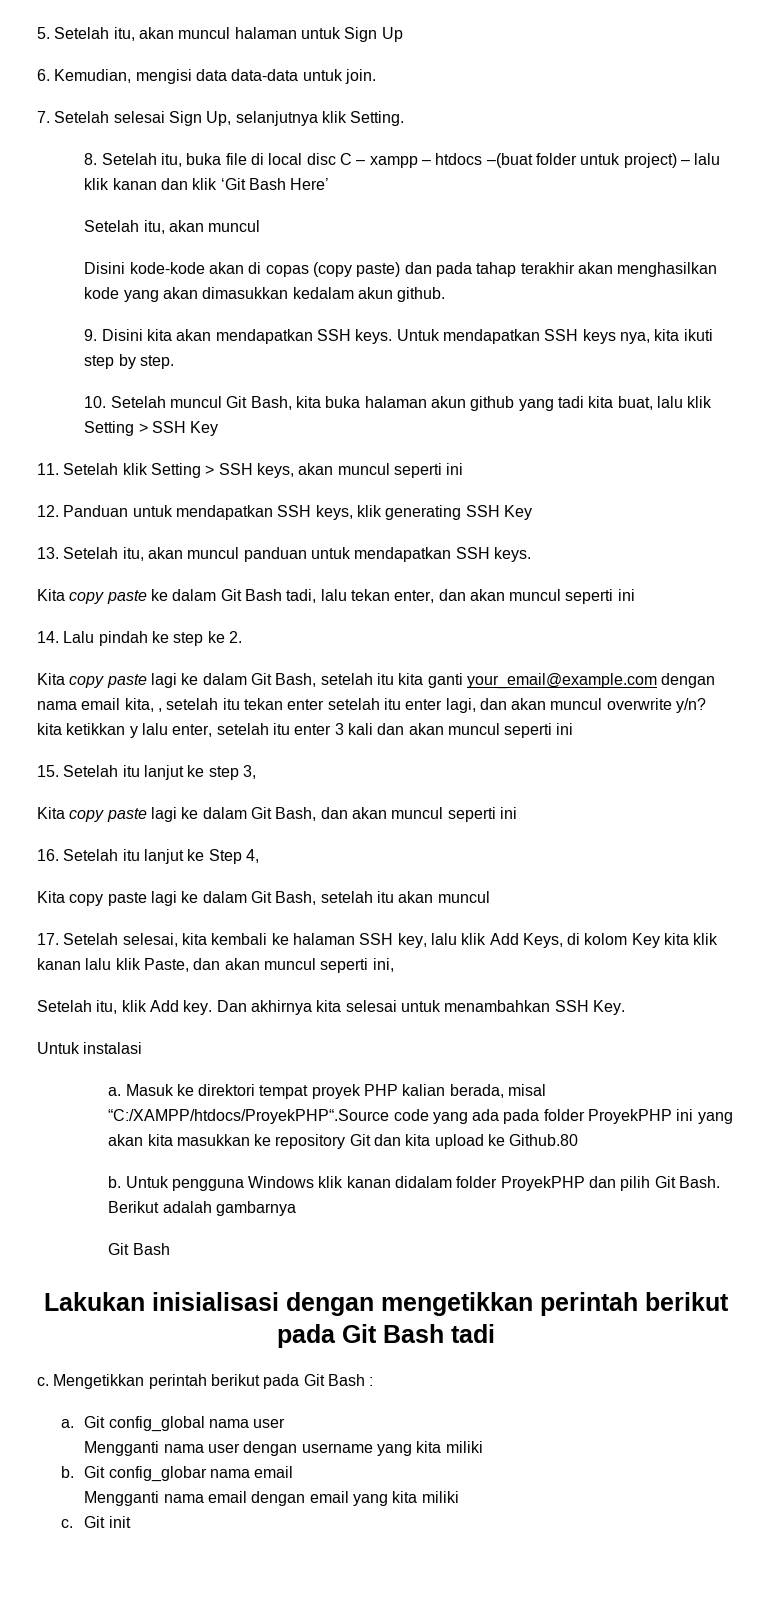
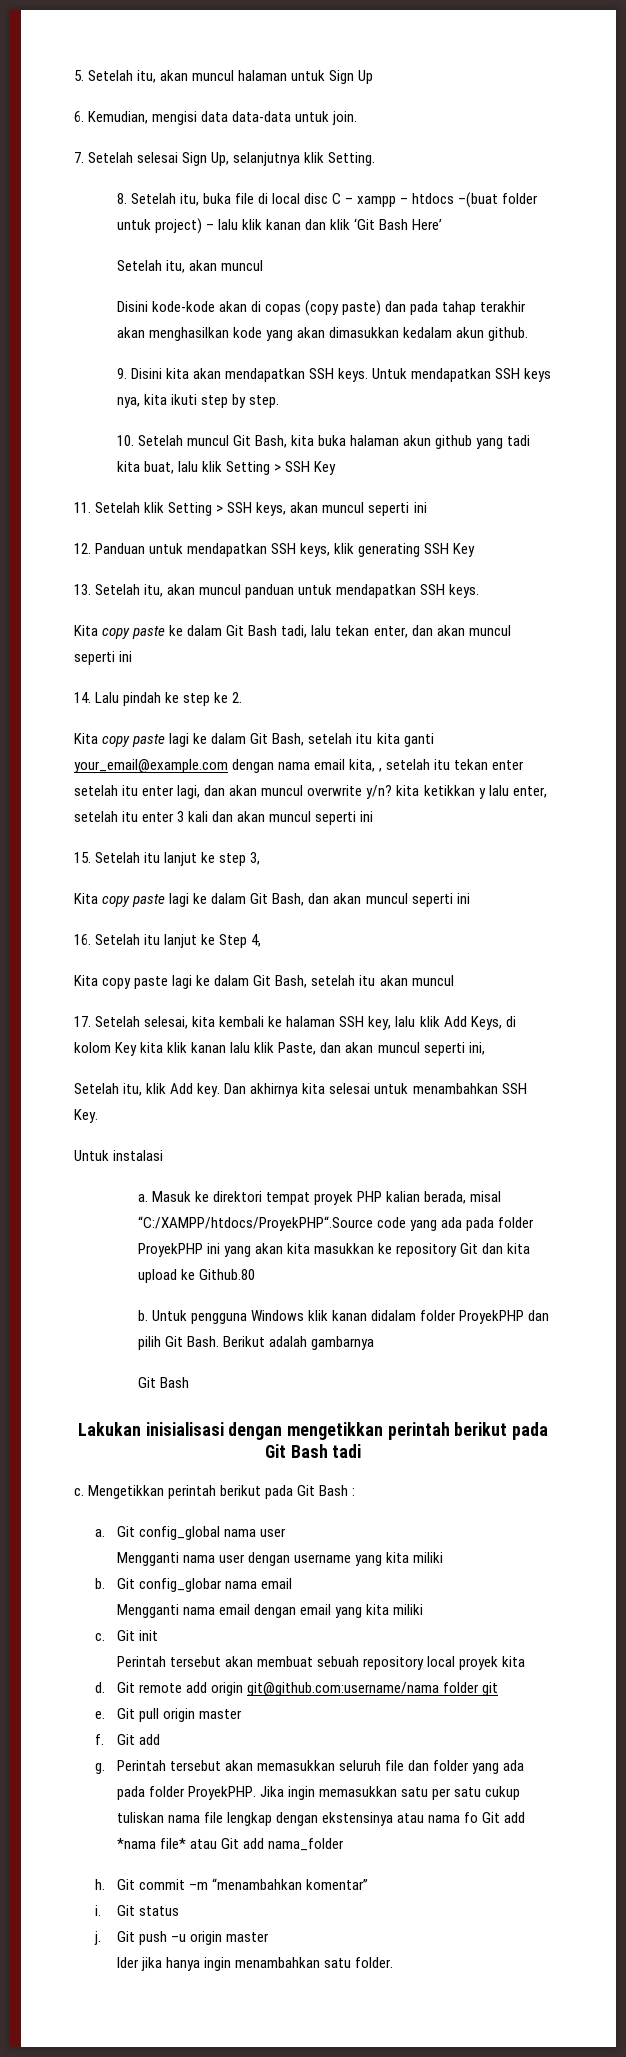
+ Perintah tersebut akan membuat sebuah repository local proyek kita
+ d. Git remote add origin git@github.com:username/nama folder git
+ e. Git pull origin master
+ f. Git add
+ g. Perintah tersebut akan memasukkan seluruh file dan folder yang ada pada folder ProyekPHP. Jika ingin memasukkan satu per satu cukup tuliskan nama file lengkap dengan ekstensinya atau nama fo Git add *nama file* atau Git add nama_folder
+ h. Git commit –m “menambahkan komentar”
+ i. Git status
+ j. Git push –u origin master
+ lder jika hanya ingin menambahkan satu folder.

